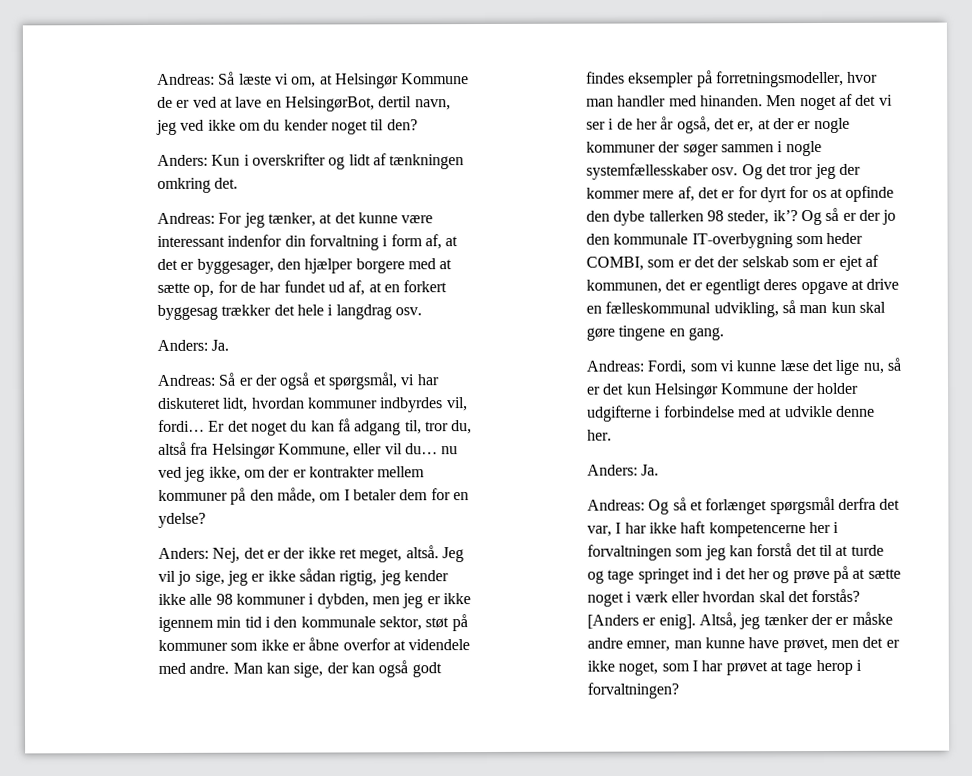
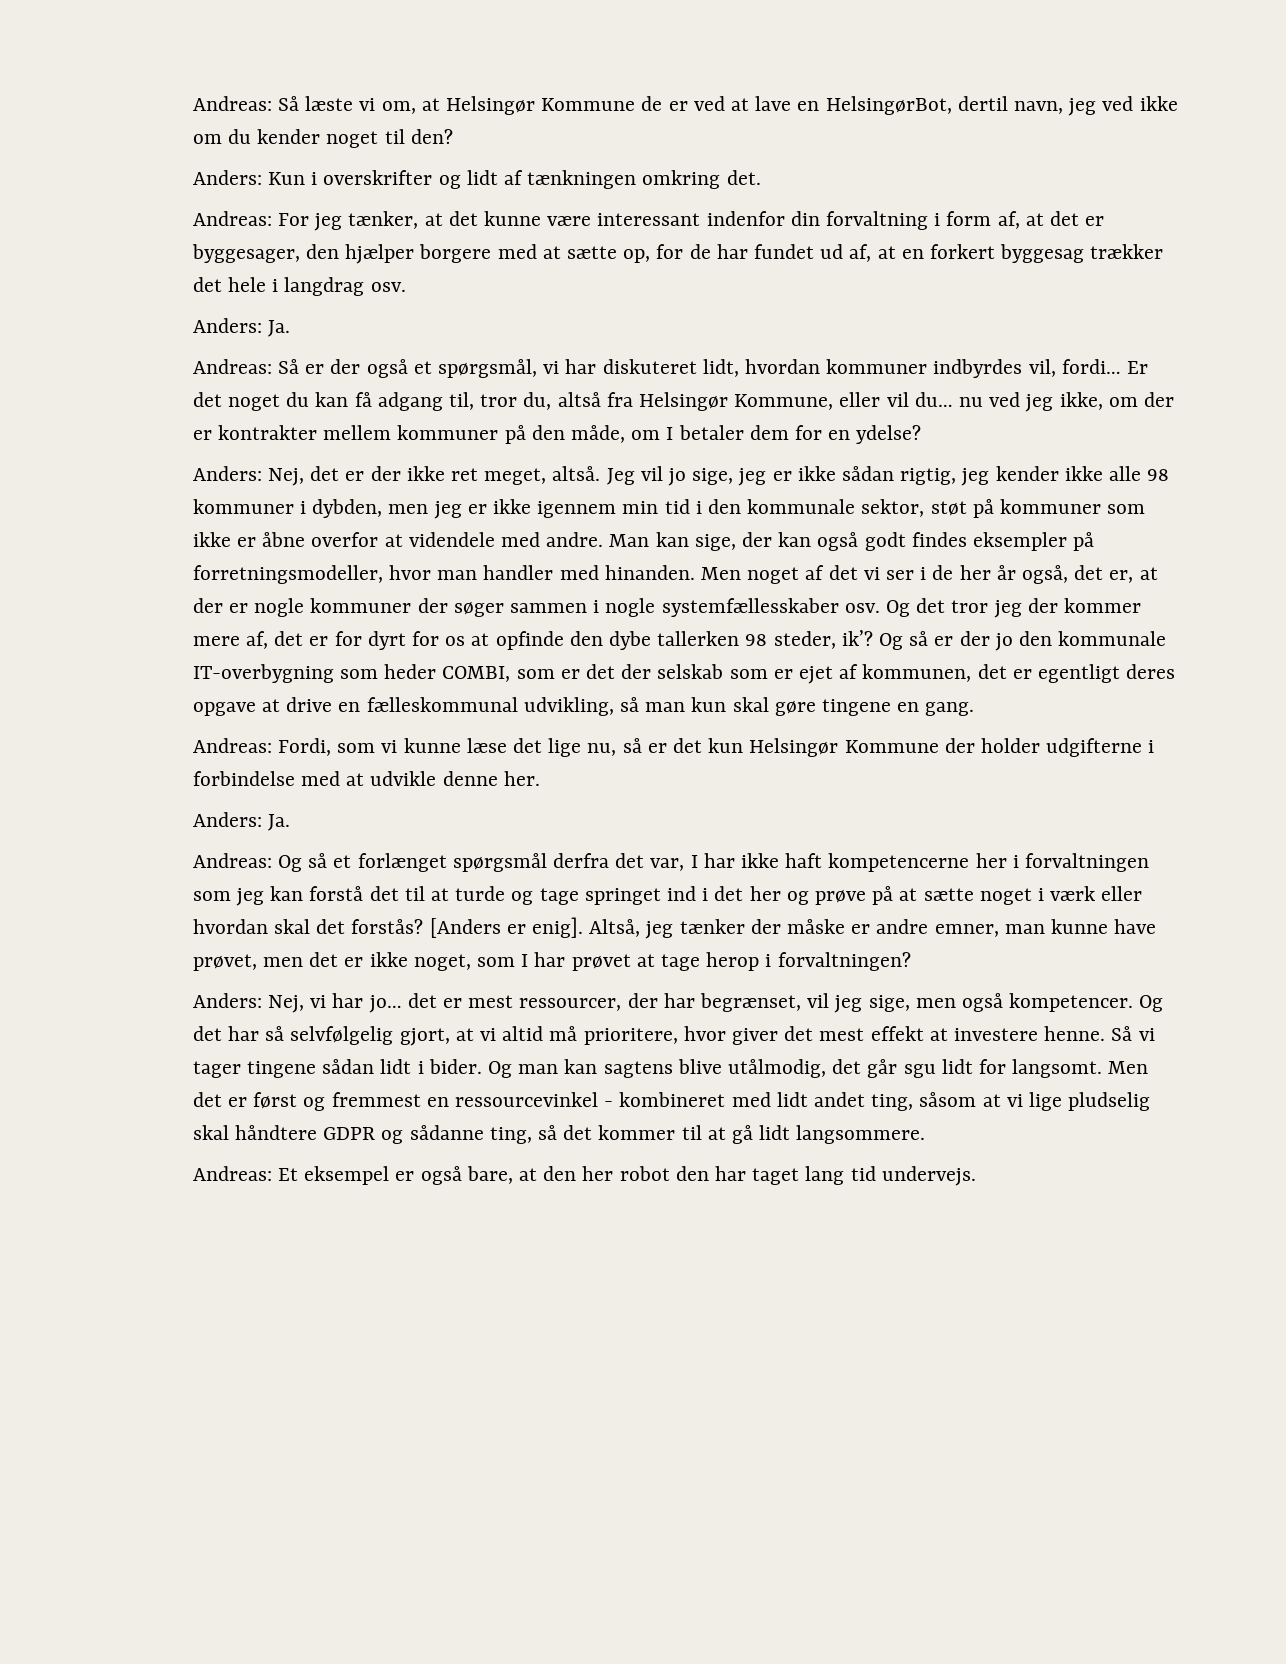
- Altså, jeg tænker der er måske andre emner, man kunne have prøvet, men det er ikke noget, som I har prøvet at tage herop i forvaltningen?
+ Altså, jeg tænker der måske er andre emner, man kunne have prøvet, men det er ikke noget, som I har prøvet at tage herop i forvaltningen?
+ Anders: Nej, vi har jo… det er mest ressourcer, der har begrænset, vil jeg sige, men også kompetencer. Og det har så selvfølgelig gjort, at vi altid må prioritere, hvor giver det mest effekt at investere henne. Så vi tager tingene sådan lidt i bider. Og man kan sagtens blive utålmodig, det går sgu lidt for langsomt. Men det er først og fremmest en ressourcevinkel - kombineret med lidt andet ting, såsom at vi lige pludselig skal håndtere GDPR og sådanne ting, så det kommer til at gå lidt langsommere.
+ Andreas: Et eksempel er også bare, at den her robot den har taget lang tid undervejs.

